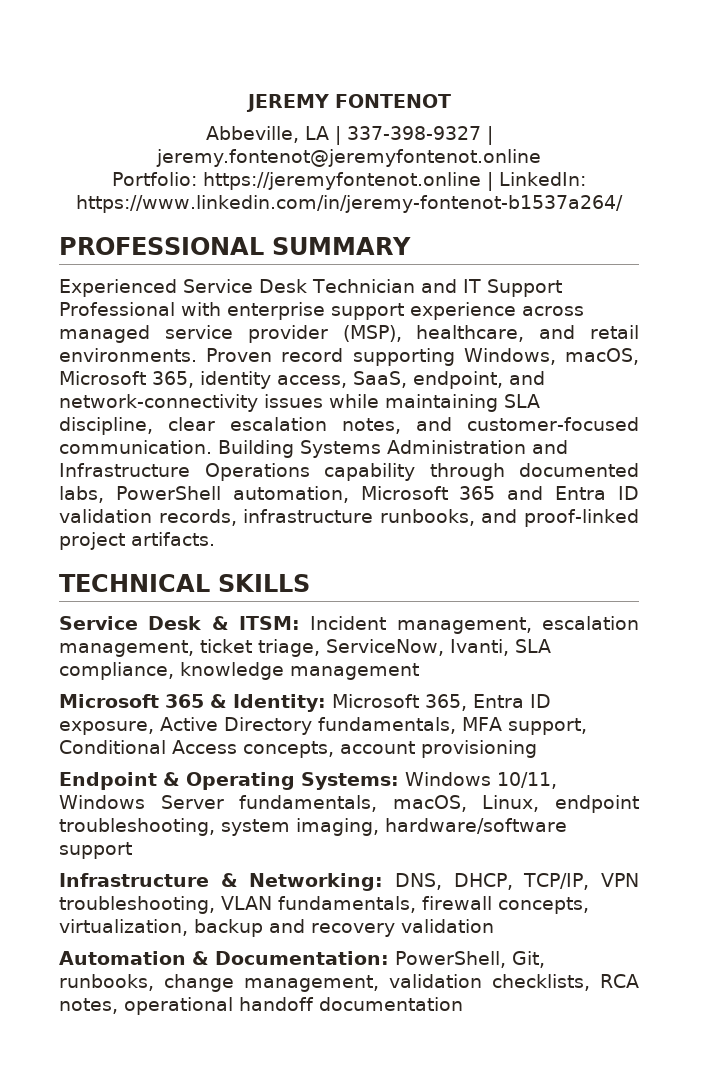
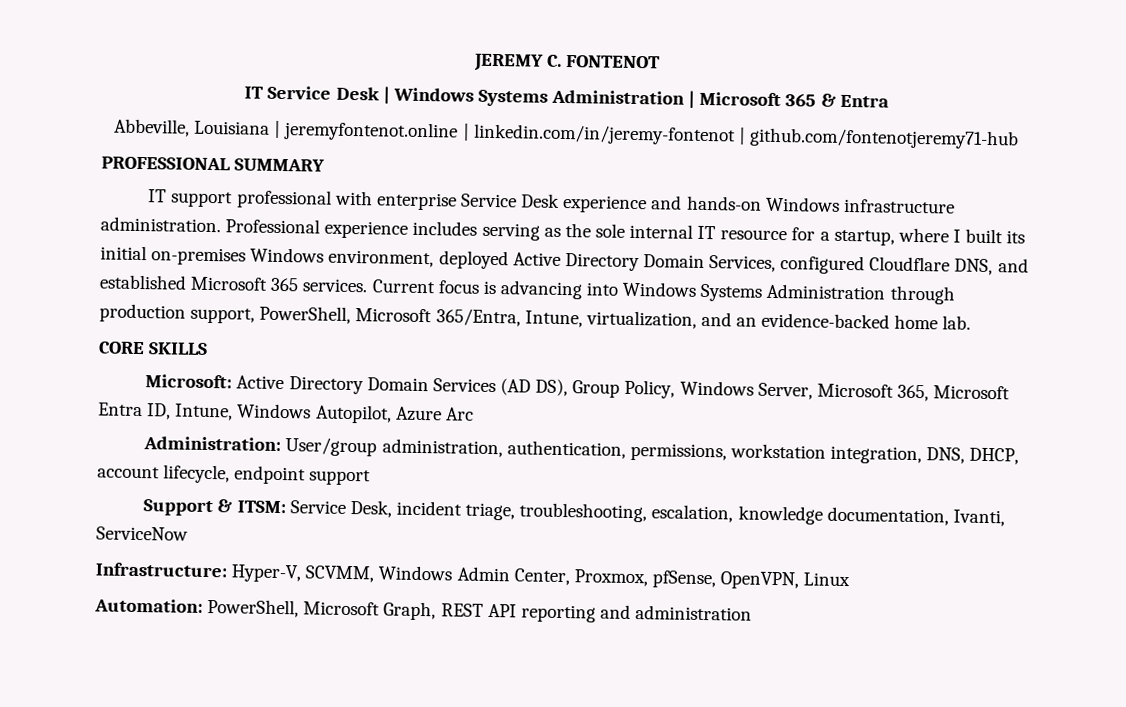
- JEREMY FONTENOT
+ JEREMY C. FONTENOT
- Abbeville, LA | 337-398-9327 | jeremy.fontenot@jeremyfontenot.online
- Portfolio: https://jeremyfontenot.online | LinkedIn: https://www.linkedin.com/in/jeremy-fontenot-b1537a264/
+ IT Service Desk | Windows Systems Administration | Microsoft 365 & Entra
+ Abbeville, Louisiana | jeremyfontenot.online | linkedin.com/in/jeremy-fontenot | github.com/fontenotjeremy71-hub
  PROFESSIONAL SUMMARY
- Experienced Service Desk Technician and IT Support Professional with enterprise support experience across managed service provider (MSP), healthcare, and retail environments. Proven record supporting Windows, macOS, Microsoft 365, identity access, SaaS, endpoint, and network-connectivity issues while maintaining SLA discipline, clear escalation notes, and customer-focused communication. Building Systems Administration and Infrastructure Operations capability through documented labs, PowerShell automation, Microsoft 365 and Entra ID validation records, infrastructure runbooks, and proof-linked project artifacts.
- TECHNICAL SKILLS
- Service Desk & ITSM: Incident management, escalation management, ticket triage, ServiceNow, Ivanti, SLA compliance, knowledge management
- Microsoft 365 & Identity: Microsoft 365, Entra ID exposure, Active Directory fundamentals, MFA support, Conditional Access concepts, account provisioning
- Endpoint & Operating Systems: Windows 10/11, Windows Server fundamentals, macOS, Linux, endpoint troubleshooting, system imaging, hardware/software support
- Infrastructure & Networking: DNS, DHCP, TCP/IP, VPN troubleshooting, VLAN fundamentals, firewall concepts, virtualization, backup and recovery validation
- Automation & Documentation: PowerShell, Git, runbooks, change management, validation checklists, RCA notes, operational handoff documentation
+ IT support professional with enterprise Service Desk experience and hands-on Windows infrastructure administration. Professional experience includes serving as the sole internal IT resource for a startup, where I built its initial on-premises Windows environment, deployed Active Directory Domain Services, configured Cloudflare DNS, and established Microsoft 365 services. Current focus is advancing into Windows Systems Administration through production support, PowerShell, Microsoft 365/Entra, Intune, virtualization, and an evidence-backed home lab.
+ CORE SKILLS
+ Microsoft: Active Directory Domain Services (AD DS), Group Policy, Windows Server, Microsoft 365, Microsoft Entra ID, Intune, Windows Autopilot, Azure Arc
+ Administration: User/group administration, authentication, permissions, workstation integration, DNS, DHCP, account lifecycle, endpoint support
+ Support & ITSM: Service Desk, incident triage, troubleshooting, escalation, knowledge documentation, Ivanti, ServiceNow
+ Infrastructure: Hyper-V, SCVMM, Windows Admin Center, Proxmox, pfSense, OpenVPN, Linux
+ Automation: PowerShell, Microsoft Graph, REST API reporting and administration

